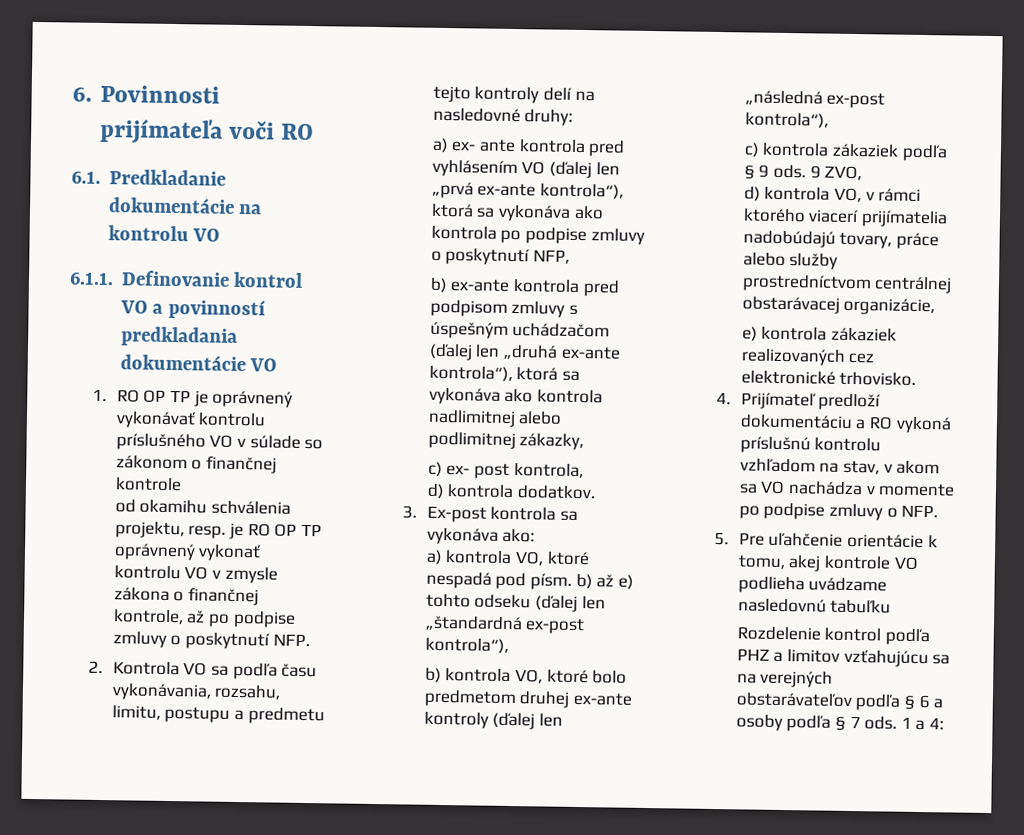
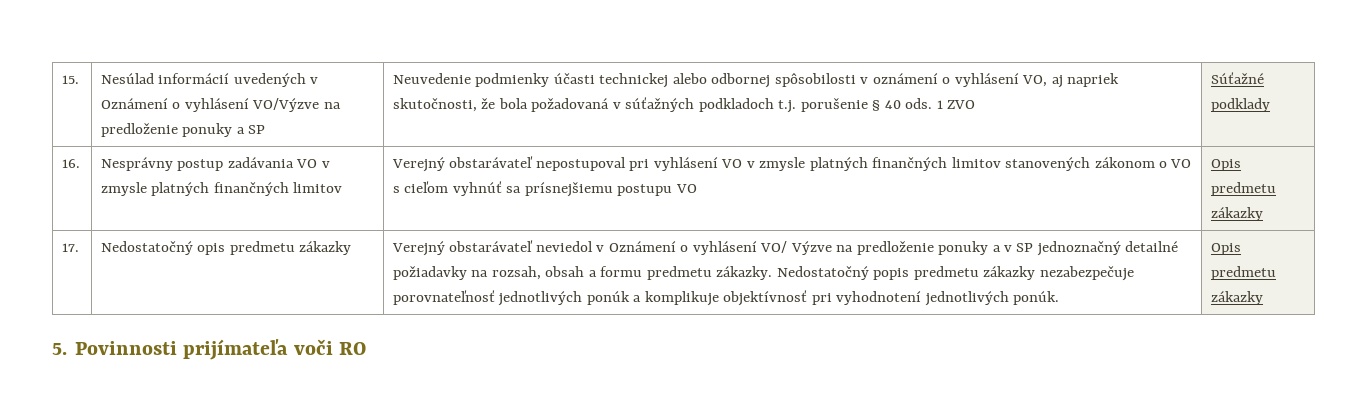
- 6. Povinnosti prijímateľa voči RO
- 6.1. Predkladanie dokumentácie na kontrolu VO
- 6.1.1. Definovanie kontrol VO a povinností predkladania dokumentácie VO
- 1. RO OP TP je oprávnený vykonávať kontrolu príslušného VO v súlade so zákonom o finančnej kontrole
- od okamihu schválenia projektu, resp. je RO OP TP oprávnený vykonať kontrolu VO v zmysle zákona o finančnej kontrole, až po podpise zmluvy o poskytnutí NFP.
- 2. Kontrola VO sa podľa času vykonávania, rozsahu, limitu, postupu a predmetu tejto kontroly delí na nasledovné druhy:
- a) ex- ante kontrola pred vyhlásením VO (ďalej len „prvá ex-ante kontrola“), ktorá sa vykonáva ako kontrola po podpise zmluvy o poskytnutí NFP,
- b) ex-ante kontrola pred podpisom zmluvy s úspešným uchádzačom (ďalej len „druhá ex-ante kontrola“), ktorá sa vykonáva ako kontrola nadlimitnej alebo podlimitnej zákazky,
- c) ex- post kontrola,
- d) kontrola dodatkov.
- 3. Ex-post kontrola sa vykonáva ako:
- a) kontrola VO, ktoré nespadá pod písm. b) až e) tohto odseku (ďalej len „štandardná ex-post kontrola“),
- b) kontrola VO, ktoré bolo predmetom druhej ex-ante kontroly (ďalej len „následná ex-post kontrola“),
- c) kontrola zákaziek podľa § 9 ods. 9 ZVO,
- d) kontrola VO, v rámci ktorého viacerí prijímatelia nadobúdajú tovary, práce alebo služby prostredníctvom centrálnej obstarávacej organizácie,
- e) kontrola zákaziek realizovaných cez elektronické trhovisko.
- 4. Prijímateľ predloží dokumentáciu a RO vykoná príslušnú kontrolu vzhľadom na stav, v akom sa VO nachádza v momente po podpise zmluvy o NFP.
- 5. Pre uľahčenie orientácie k tomu, akej kontrole VO podlieha uvádzame nasledovnú tabuľku
- Rozdelenie kontrol podľa PHZ a limitov vzťahujúcu sa na verejných obstarávateľov podľa § 6 a osoby podľa § 7 ods. 1 a 4:
+ 15. | Nesúlad informácií uvedených v Oznámení o vyhlásení VO/Výzve na predloženie ponuky a SP | Neuvedenie podmienky účasti technickej alebo odbornej spôsobilosti v oznámení o vyhlásení VO, aj napriek skutočnosti, že bola požadovaná v súťažných podkladoch t.j. porušenie § 40 ods. 1 ZVO | Súťažné podklady
+ 16. | Nesprávny postup zadávania VO v zmysle platných finančných limitov | Verejný obstarávateľ nepostupoval pri vyhlásení VO v zmysle platných finančných limitov stanovených zákonom o VO s cieľom vyhnúť sa prísnejšiemu postupu VO | Opis predmetu zákazky
+ 17. | Nedostatočný opis predmetu zákazky | Verejný obstarávateľ neviedol v Oznámení o vyhlásení VO/ Výzve na predloženie ponuky a v SP jednoznačný detailné požiadavky na rozsah, obsah a formu predmetu zákazky. Nedostatočný popis predmetu zákazky nezabezpečuje porovnateľnosť jednotlivých ponúk a komplikuje objektívnosť pri vyhodnotení jednotlivých ponúk. | Opis predmetu zákazky
+ 5. Povinnosti prijímateľa voči RO

